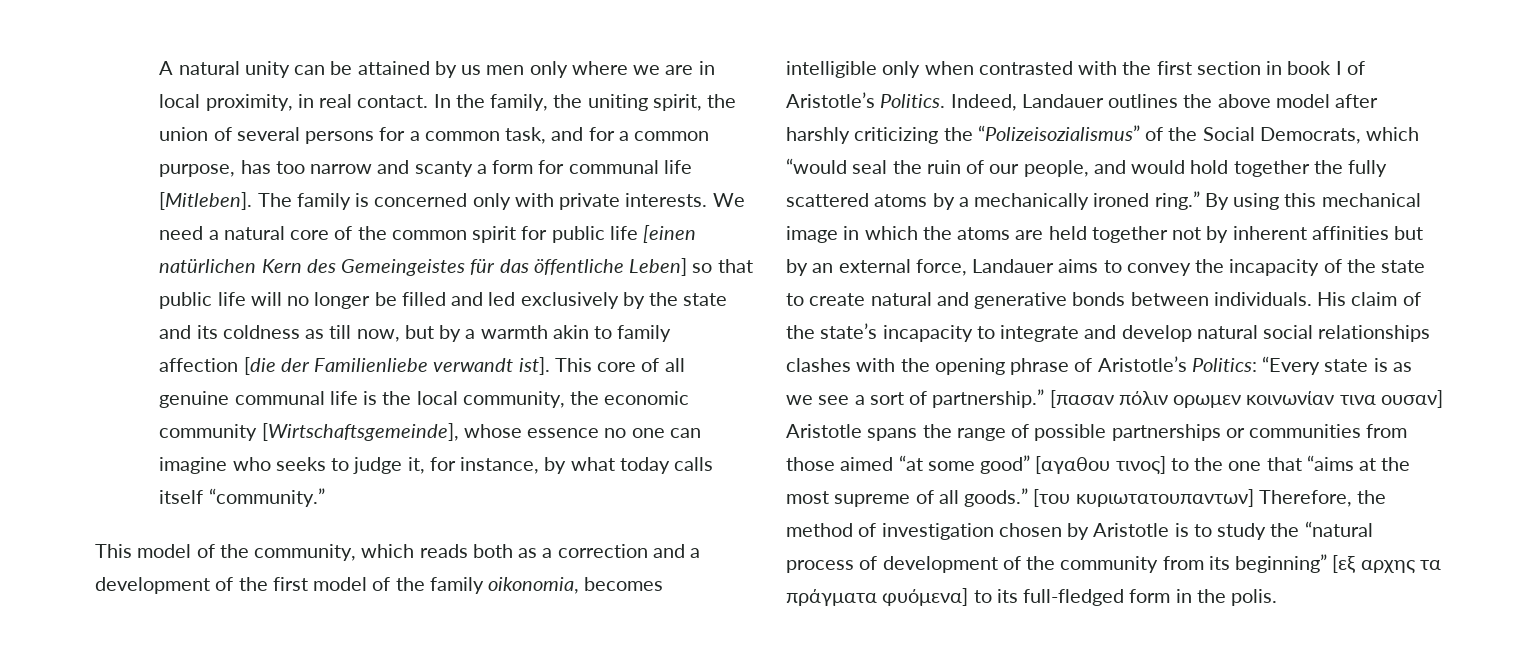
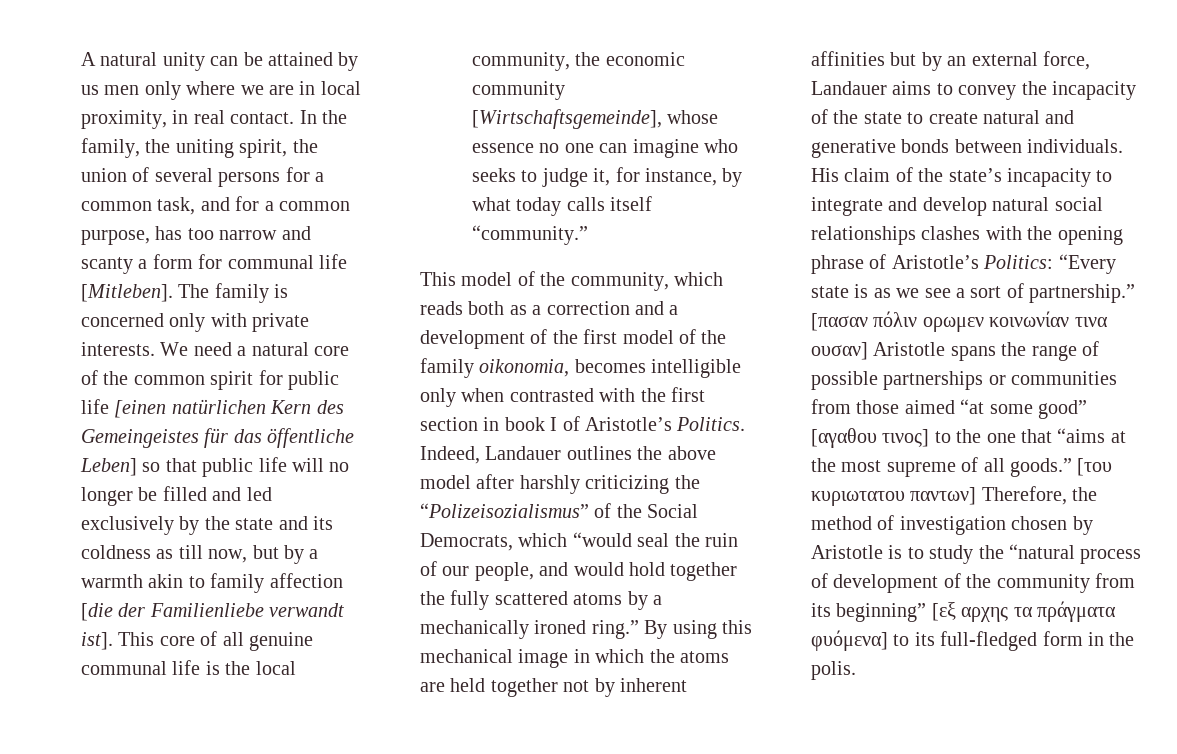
- [του κυριωτατουπαντων] Therefore, the method of investigation chosen by Aristotle is to study the “natural process of development of the community from its beginning” [εξ αρχης τα πράγματα φυόμενα] to its full-fledged form in the polis.
+ [του κυριωτατου παντων] Therefore, the method of investigation chosen by Aristotle is to study the “natural process of development of the community from its beginning” [εξ αρχης τα πράγματα φυόμενα] to its full-fledged form in the polis.

